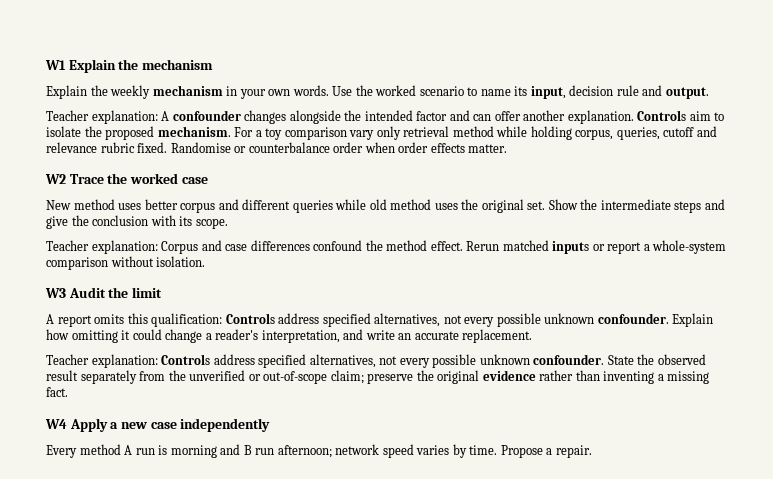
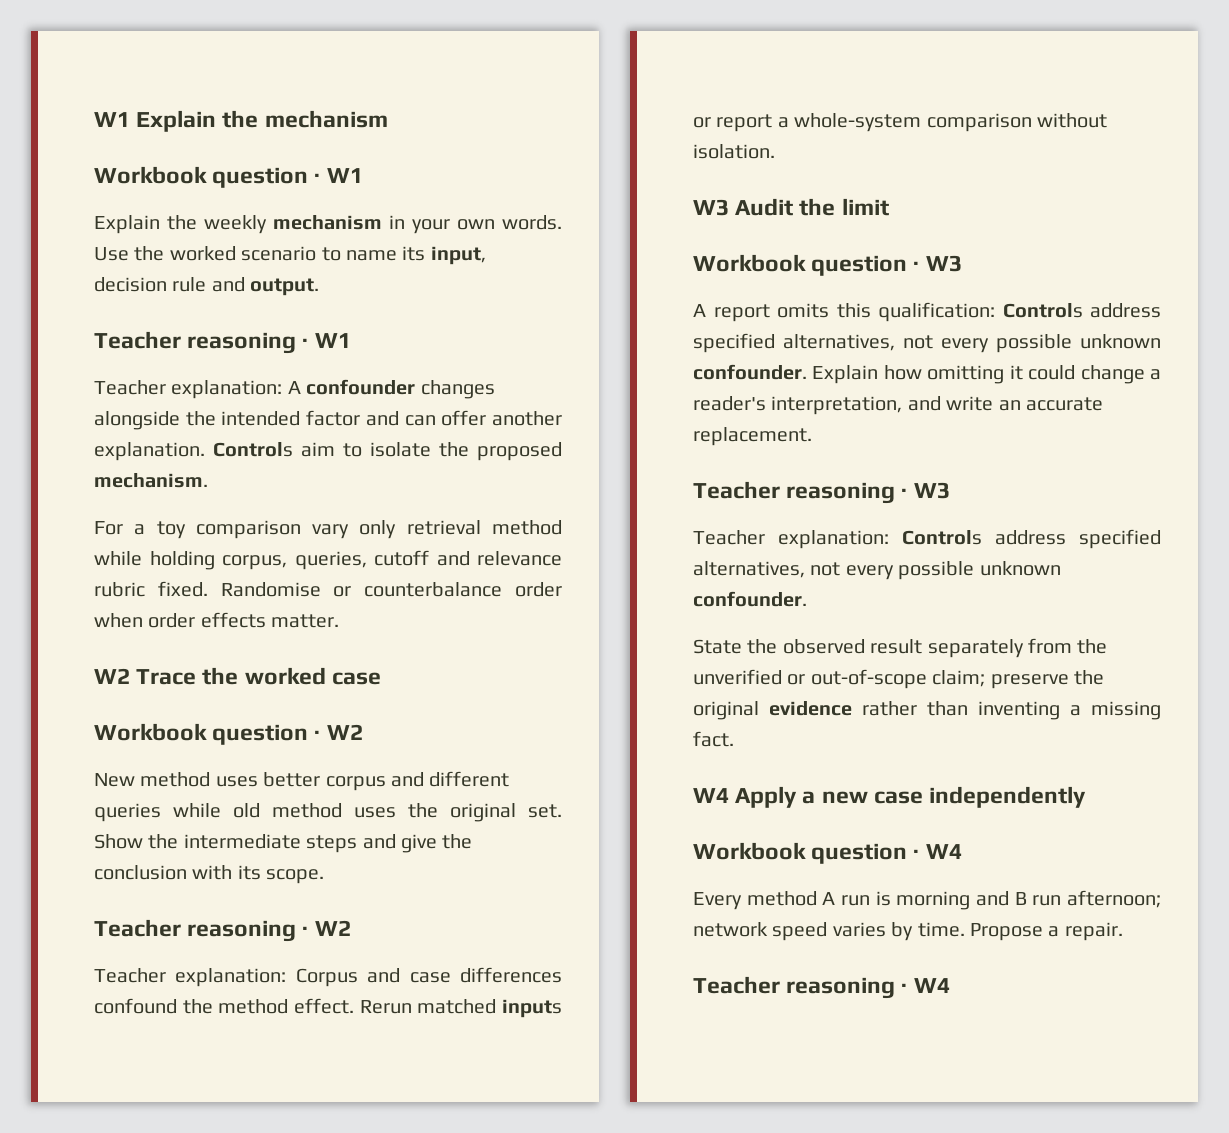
+ Workbook question · W1
+ Teacher reasoning · W1
- Controls aim to isolate the proposed mechanism. For a toy comparison vary only retrieval method while holding corpus, queries, cutoff and relevance rubric fixed.
+ Controls aim to isolate the proposed mechanism.
+ For a toy comparison vary only retrieval method while holding corpus, queries, cutoff and relevance rubric fixed.
+ Workbook question · W2
+ Teacher reasoning · W2
+ Workbook question · W3
+ Teacher reasoning · W3
- Teacher explanation: Controls address specified alternatives, not every possible unknown confounder. State the observed result separately from the unverified or out-of-scope claim; preserve the original evidence rather than inventing a missing fact.
+ Teacher explanation: Controls address specified alternatives, not every possible unknown confounder.
+ State the observed result separately from the unverified or out-of-scope claim; preserve the original evidence rather than inventing a missing fact.
+ Workbook question · W4
+ Teacher reasoning · W4

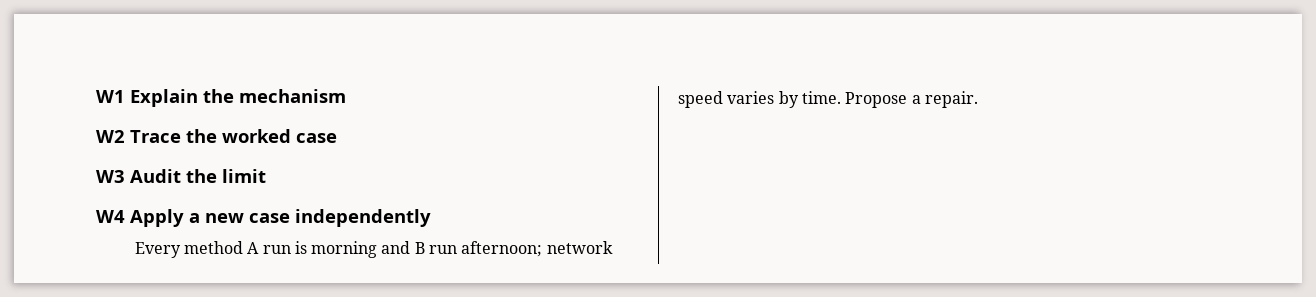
- Workbook question · W1
- Explain the weekly mechanism in your own words. Use the worked scenario to name its input, decision rule and output.
- Teacher reasoning · W1
- Teacher explanation: A confounder changes alongside the intended factor and can offer another explanation. Controls aim to isolate the proposed mechanism.
- For a toy comparison vary only retrieval method while holding corpus, queries, cutoff and relevance rubric fixed. Randomise or counterbalance order when order effects matter.
- Workbook question · W2
- New method uses better corpus and different queries while old method uses the original set. Show the intermediate steps and give the conclusion with its scope.
- Teacher reasoning · W2
- Teacher explanation: Corpus and case differences confound the method effect. Rerun matched inputs or report a whole-system comparison without isolation.
  W3 Audit the limit
- Workbook question · W3
- A report omits this qualification: Controls address specified alternatives, not every possible unknown confounder. Explain how omitting it could change a reader's interpretation, and write an accurate replacement.
- Teacher reasoning · W3
- Teacher explanation: Controls address specified alternatives, not every possible unknown confounder.
- State the observed result separately from the unverified or out-of-scope claim; preserve the original evidence rather than inventing a missing fact.
- Workbook question · W4
- Teacher reasoning · W4

